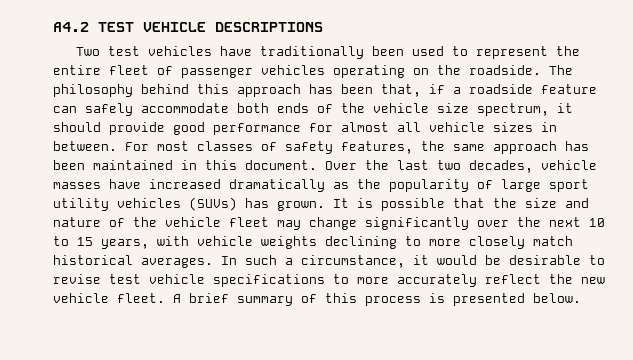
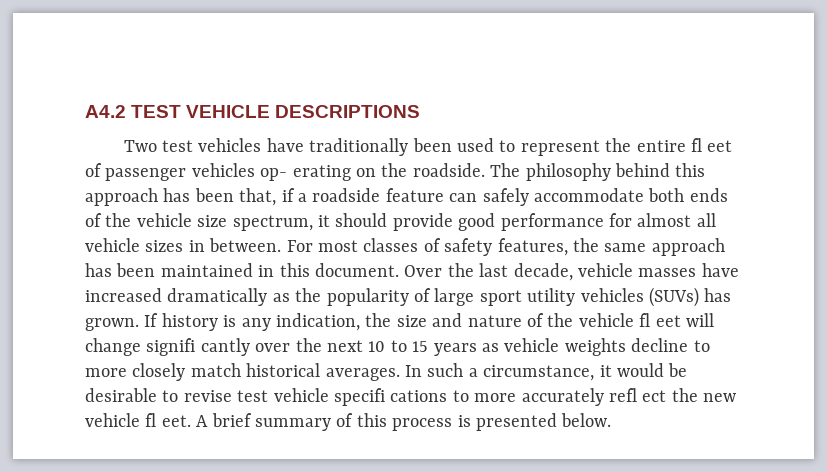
- Two test vehicles have traditionally been used to represent the entire fleet of passenger vehicles operating on the roadside.
+ Two test vehicles have traditionally been used to represent the entire fl eet of passenger vehicles op- erating on the roadside.
- Over the last two decades, vehicle masses have increased dramatically as the popularity of large sport utility vehicles (SUVs) has grown.
+ Over the last decade, vehicle masses have increased dramatically as the popularity of large sport utility vehicles (SUVs) has grown.
- It is possible that the size and nature of the vehicle fleet may change significantly over the next 10 to 15 years, with vehicle weights declining to more closely match historical averages.
+ If history is any indication, the size and nature of the vehicle fl eet will change signifi cantly over the next 10 to 15 years as vehicle weights decline to more closely match historical averages.
- In such a circumstance, it would be desirable to revise test vehicle specifications to more accurately reflect the new vehicle fleet.
+ In such a circumstance, it would be desirable to revise test vehicle specifi cations to more accurately refl ect the new vehicle fl eet.

